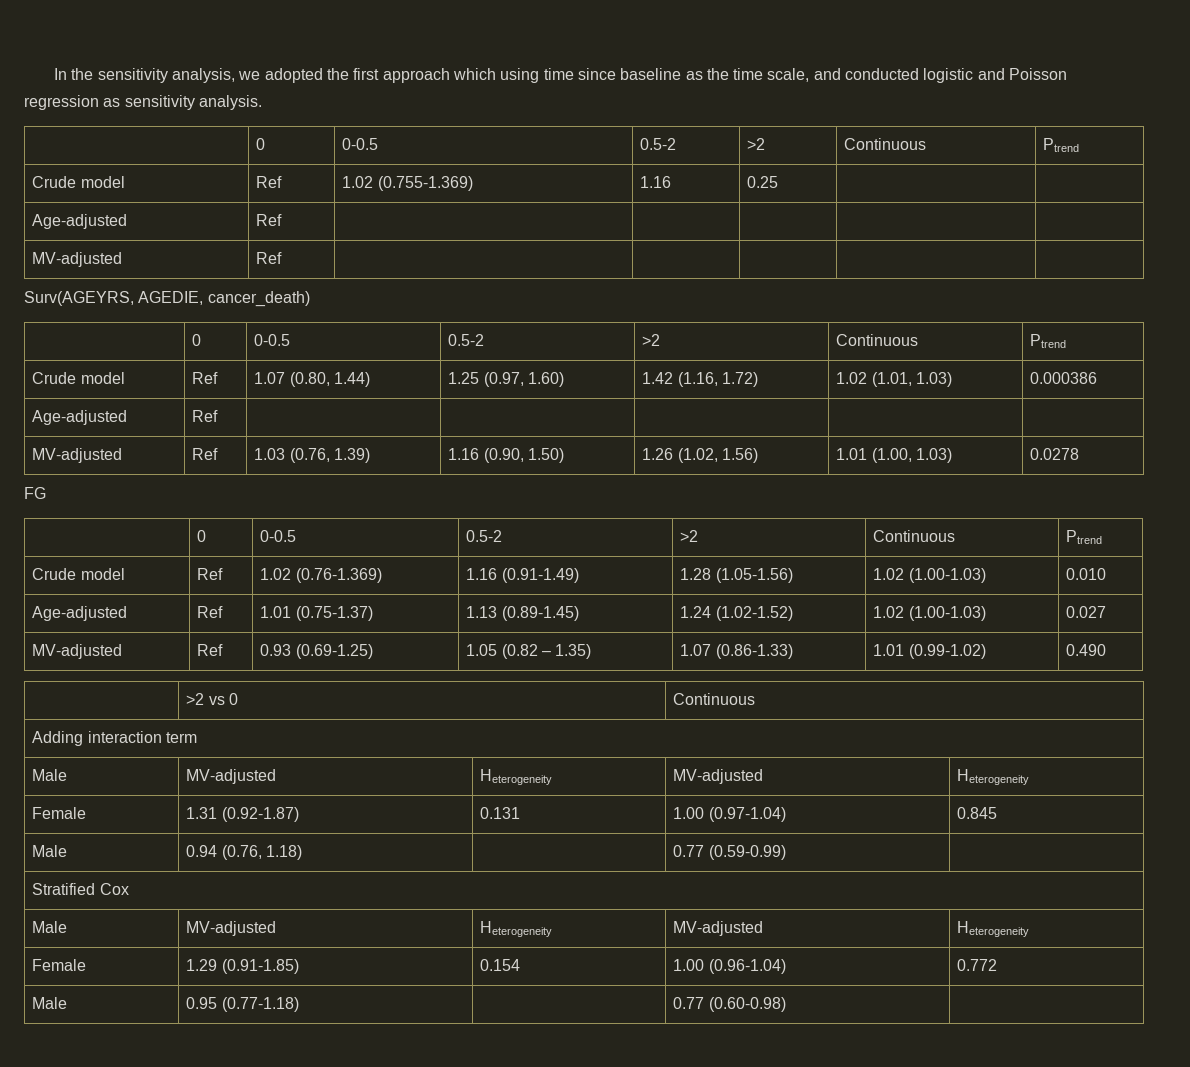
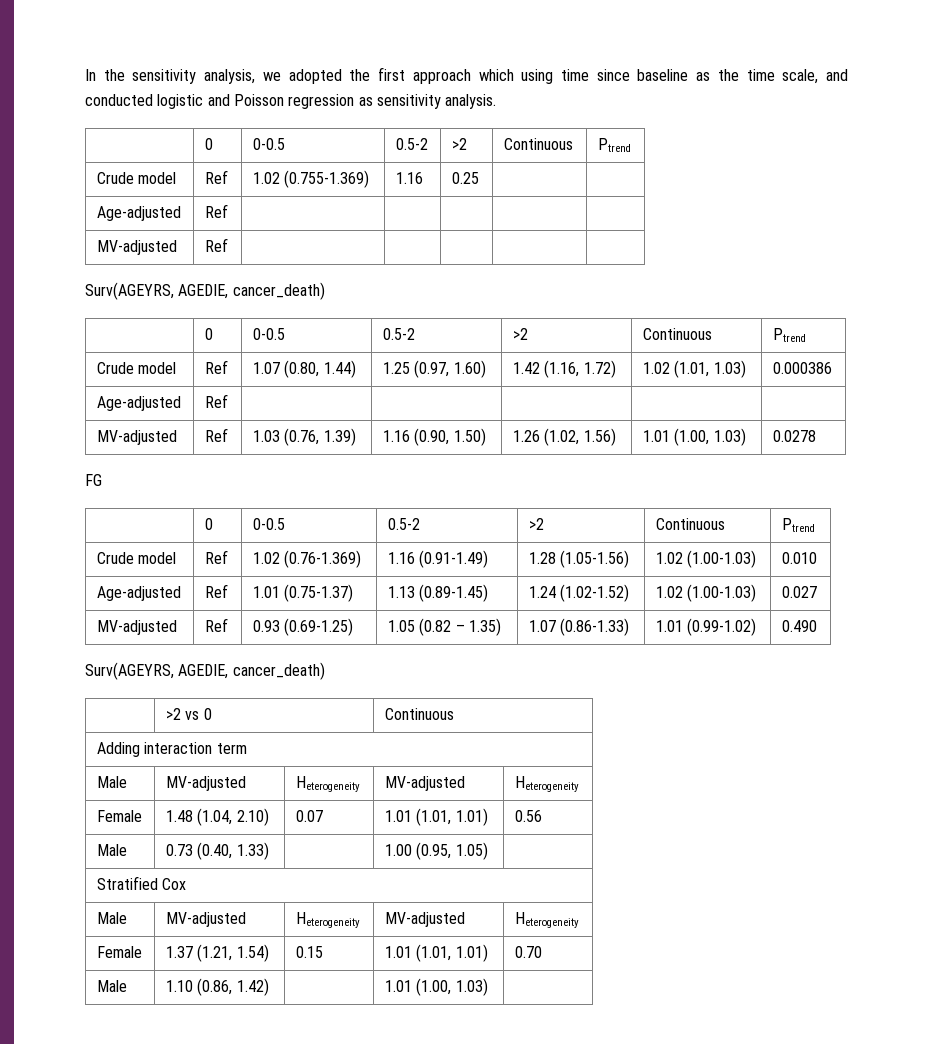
  MV-adjusted | Ref | 0.93 (0.69-1.25) | 1.05 (0.82 – 1.35) | 1.07 (0.86-1.33) | 1.01 (0.99-1.02) | 0.490
+ Surv(AGEYRS, AGEDIE, cancer_death)
- Female | 1.31 (0.92-1.87) | 0.131 | 1.00 (0.97-1.04) | 0.845
- Male | 0.94 (0.76, 1.18) | | 0.77 (0.59-0.99) |
+ Female | 1.48 (1.04, 2.10) | 0.07 | 1.01 (1.01, 1.01) | 0.56
+ Male | 0.73 (0.40, 1.33) | | 1.00 (0.95, 1.05) |
- Female | 1.29 (0.91-1.85) | 0.154 | 1.00 (0.96-1.04) | 0.772
- Male | 0.95 (0.77-1.18) | | 0.77 (0.60-0.98) |
+ Female | 1.37 (1.21, 1.54) | 0.15 | 1.01 (1.01, 1.01) | 0.70
+ Male | 1.10 (0.86, 1.42) | | 1.01 (1.00, 1.03) |

